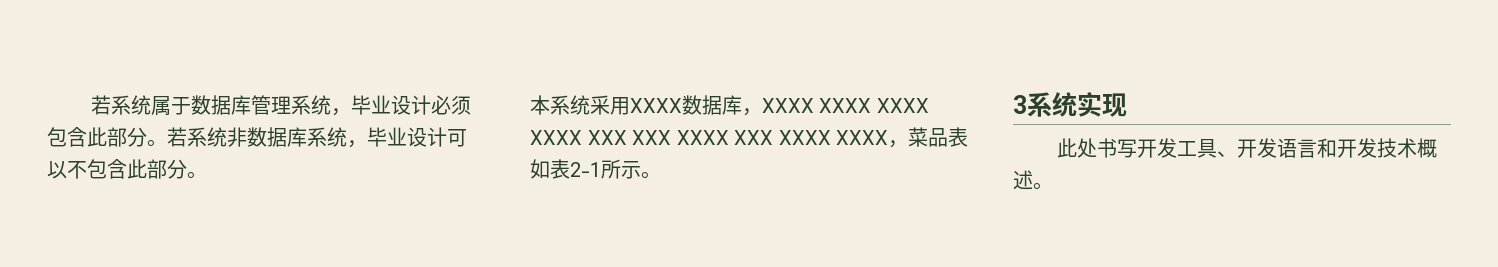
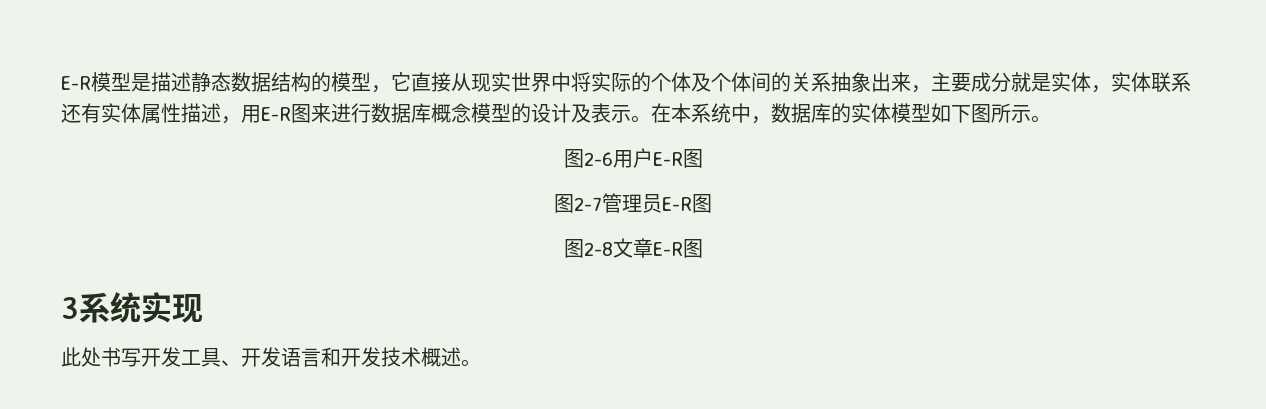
- 若系统属于数据库管理系统，毕业设计必须包含此部分。若系统非数据库系统，毕业设计可以不包含此部分。
- 本系统采用XXXX数据库，XXXX XXXX XXXX XXXX XXX XXX XXXX XXX XXXX XXXX，菜品表如表2-1所示。
+ E-R模型是描述静态数据结构的模型，它直接从现实世界中将实际的个体及个体间的关系抽象出来，主要成分就是实体，实体联系还有实体属性描述，用E-R图来进行数据库概念模型的设计及表示。在本系统中，数据库的实体模型如下图所示。
+ 图2-6用户E-R图
+ 图2-7管理员E-R图
+ 图2-8文章E-R图

